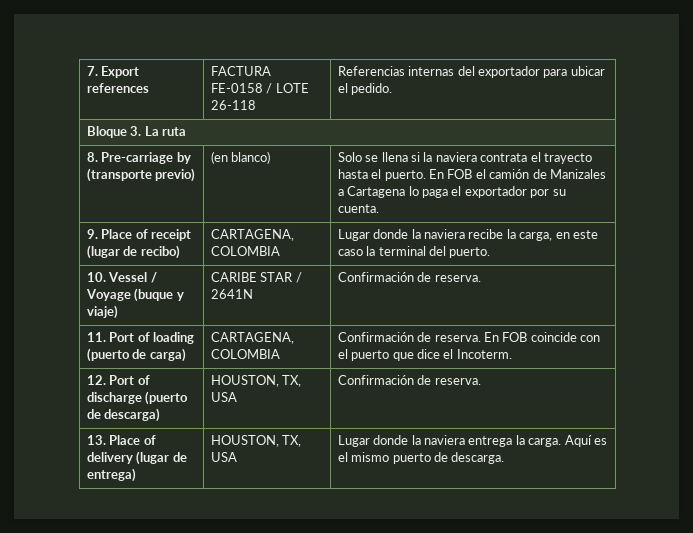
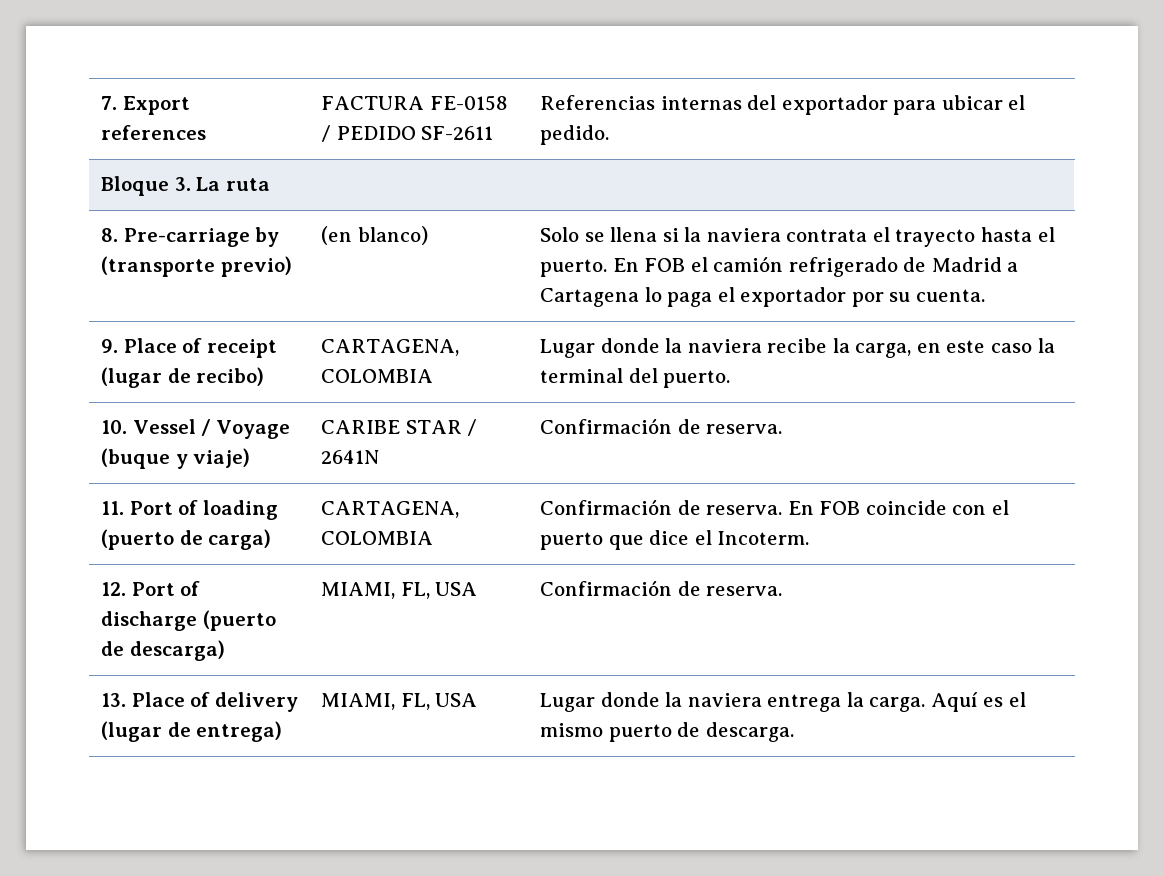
- 7. Export references | FACTURA FE-0158 / LOTE 26-118 | Referencias internas del exportador para ubicar el pedido.
+ 7. Export references | FACTURA FE-0158 / PEDIDO SF-2611 | Referencias internas del exportador para ubicar el pedido.
- 8. Pre-carriage by (transporte previo) | (en blanco) | Solo se llena si la naviera contrata el trayecto hasta el puerto. En FOB el camión de Manizales a Cartagena lo paga el exportador por su cuenta.
+ 8. Pre-carriage by (transporte previo) | (en blanco) | Solo se llena si la naviera contrata el trayecto hasta el puerto. En FOB el camión refrigerado de Madrid a Cartagena lo paga el exportador por su cuenta.
- 12. Port of discharge (puerto de descarga) | HOUSTON, TX, USA | Confirmación de reserva.
+ 12. Port of discharge (puerto de descarga) | MIAMI, FL, USA | Confirmación de reserva.
- 13. Place of delivery (lugar de entrega) | HOUSTON, TX, USA | Lugar donde la naviera entrega la carga. Aquí es el mismo puerto de descarga.
+ 13. Place of delivery (lugar de entrega) | MIAMI, FL, USA | Lugar donde la naviera entrega la carga. Aquí es el mismo puerto de descarga.

